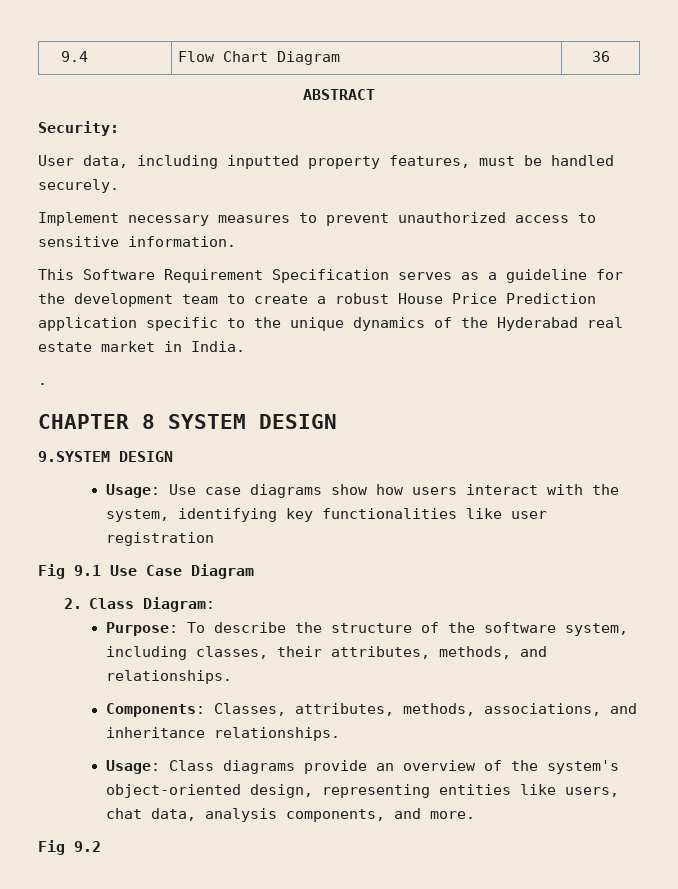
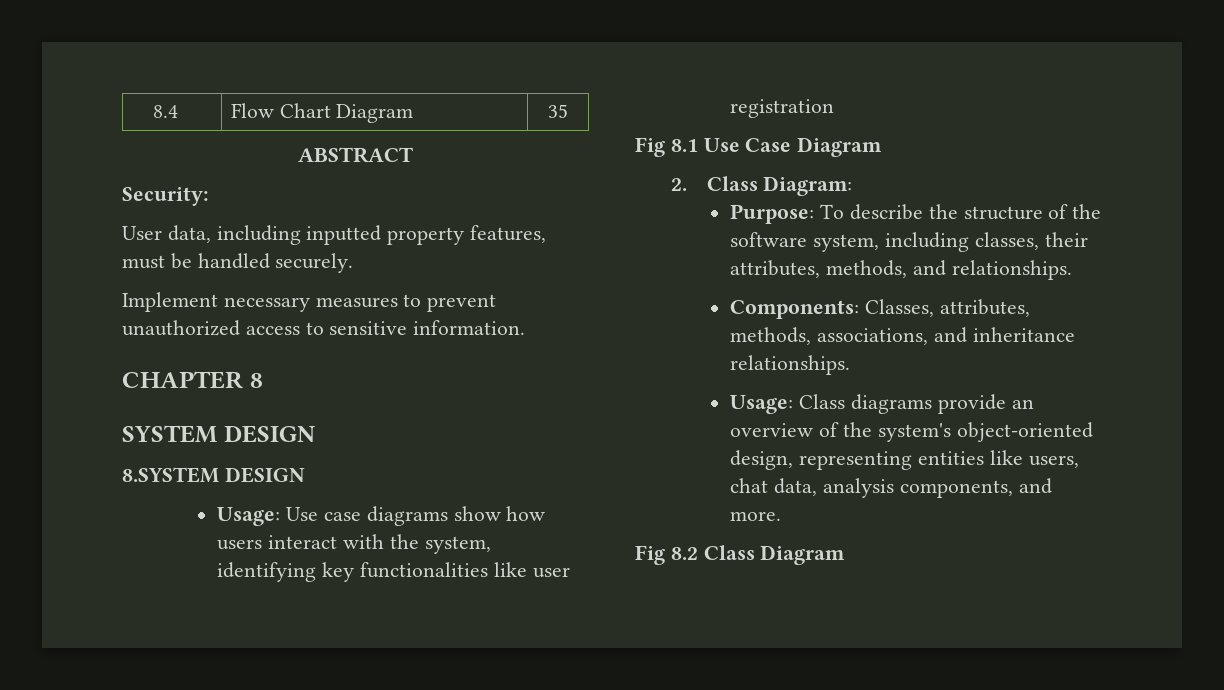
- 9.4 | Flow Chart Diagram | 36
+ 8.4 | Flow Chart Diagram | 35
- This Software Requirement Specification serves as a guideline for the development team to create a robust House Price Prediction application specific to the unique dynamics of the Hyderabad real estate market in India.
- .
- CHAPTER 8 SYSTEM DESIGN
+ CHAPTER 8
+ SYSTEM DESIGN
- 9.SYSTEM DESIGN
+ 8.SYSTEM DESIGN
- Fig 9.1 Use Case Diagram
+ Fig 8.1 Use Case Diagram
- Fig 9.2
+ Fig 8.2 Class Diagram

